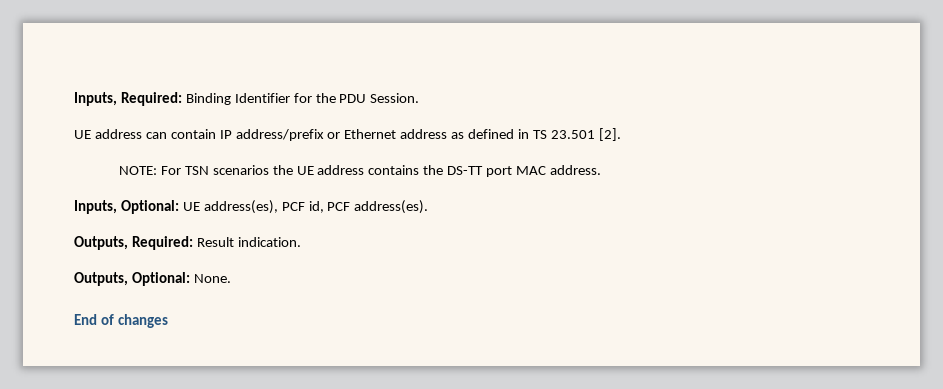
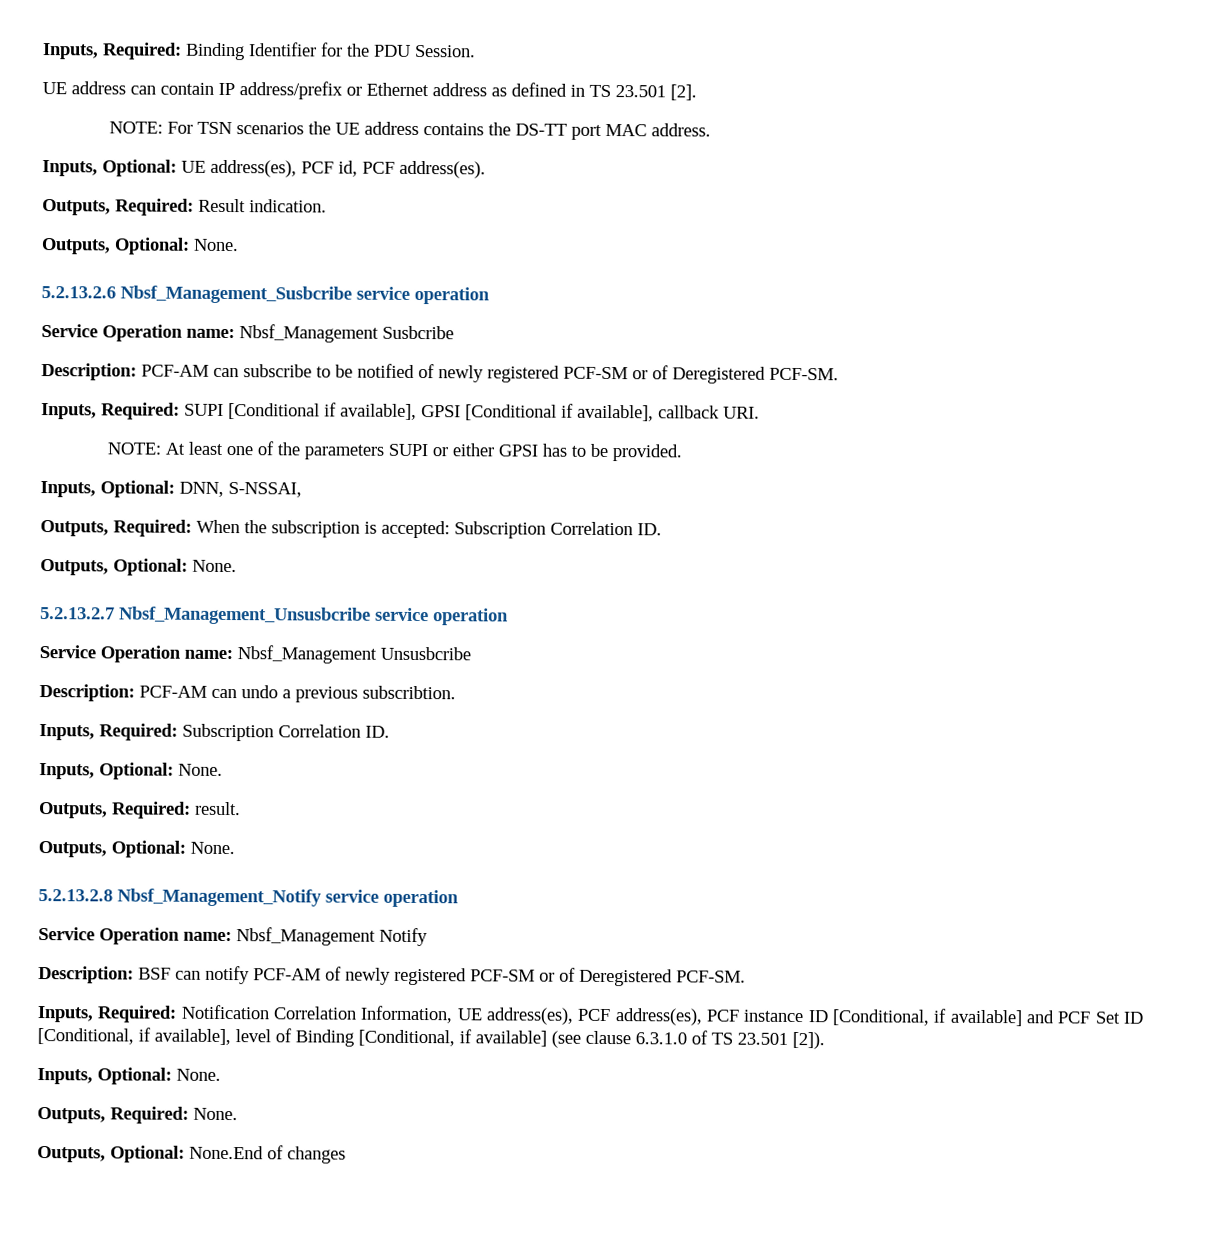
- End of changes
+ 5.2.13.2.6 Nbsf_Management_Susbcribe service operation
+ Service Operation name: Nbsf_Management Susbcribe
+ Description: PCF-AM can subscribe to be notified of newly registered PCF-SM or of Deregistered PCF-SM.
+ Inputs, Required: SUPI [Conditional if available], GPSI [Conditional if available], callback URI.
+ NOTE: At least one of the parameters SUPI or either GPSI has to be provided.
+ Inputs, Optional: DNN, S-NSSAI,
+ Outputs, Required: When the subscription is accepted: Subscription Correlation ID.
+ Outputs, Optional: None.
+ 5.2.13.2.7 Nbsf_Management_Unsusbcribe service operation
+ Service Operation name: Nbsf_Management Unsusbcribe
+ Description: PCF-AM can undo a previous subscribtion.
+ Inputs, Required: Subscription Correlation ID.
+ Inputs, Optional: None.
+ Outputs, Required: result.
+ Outputs, Optional: None.
+ 5.2.13.2.8 Nbsf_Management_Notify service operation
+ Service Operation name: Nbsf_Management Notify
+ Description: BSF can notify PCF-AM of newly registered PCF-SM or of Deregistered PCF-SM.
+ Inputs, Required: Notification Correlation Information, UE address(es), PCF address(es), PCF instance ID [Conditional, if available] and PCF Set ID [Conditional, if available], level of Binding [Conditional, if available] (see clause 6.3.1.0 of TS 23.501 [2]).
+ Inputs, Optional: None.
+ Outputs, Required: None.
+ Outputs, Optional: None.End of changes

